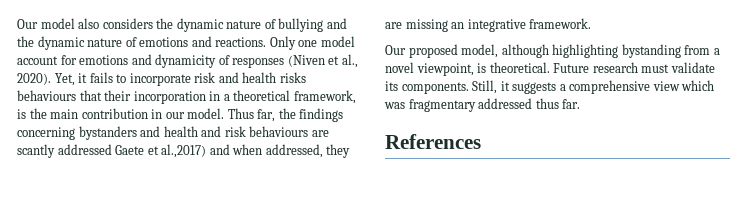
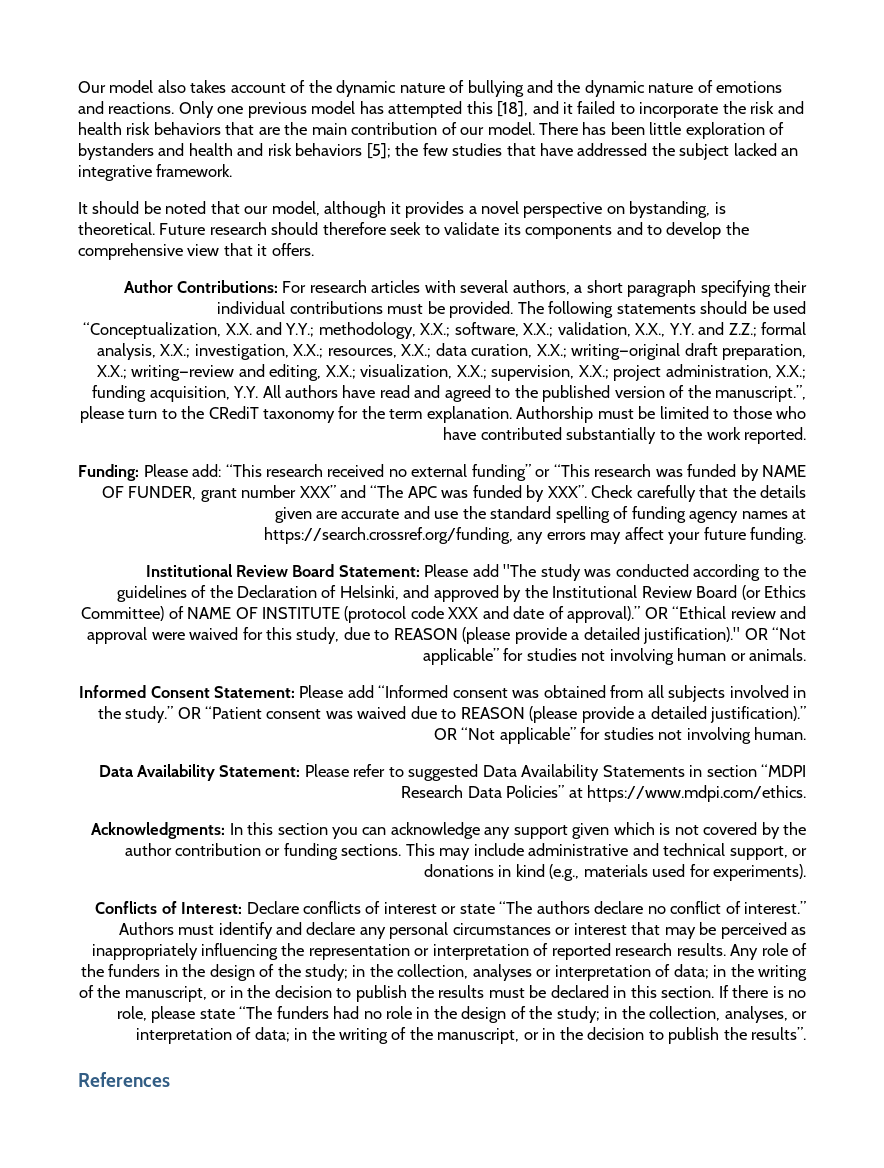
- Our model also considers the dynamic nature of bullying and the dynamic nature of emotions and reactions.
+ Our model also takes account of the dynamic nature of bullying and the dynamic nature of emotions and reactions.
- Only one model account for emotions and dynamicity of responses (Niven et al., 2020). Yet, it fails to incorporate risk and health risks behaviours that their incorporation in a theoretical framework, is the main contribution in our model.
+ Only one previous model has attempted this [18], and it failed to incorporate the risk and health risk behaviors that are the main contribution of our model.
- Thus far, the findings concerning bystanders and health and risk behaviours are scantly addressed Gaete et al.,2017) and when addressed, they are missing an integrative framework.
- Our proposed model, although highlighting bystanding from a novel viewpoint, is theoretical. Future research must validate its components. Still, it suggests a comprehensive view which was fragmentary addressed thus far.
+ There has been little exploration of bystanders and health and risk behaviors [5]; the few studies that have addressed the subject lacked an integrative framework.
+ It should be noted that our model, although it provides a novel perspective on bystanding, is theoretical. Future research should therefore seek to validate its components and to develop the comprehensive view that it offers.
+ Author Contributions: For research articles with several authors, a short paragraph specifying their individual contributions must be provided. The following statements should be used “Conceptualization, X.X. and Y.Y.; methodology, X.X.; software, X.X.; validation, X.X., Y.Y. and Z.Z.; formal analysis, X.X.; investigation, X.X.; resources, X.X.; data curation, X.X.; writing—original draft preparation, X.X.; writing—review and editing, X.X.; visualization, X.X.; supervision, X.X.; project administration, X.X.; funding acquisition, Y.Y. All authors have read and agreed to the published version of the manuscript.”, please turn to the CRediT taxonomy for the term explanation. Authorship must be limited to those who have contributed substantially to the work reported.
+ Funding: Please add: “This research received no external funding” or “This research was funded by NAME OF FUNDER, grant number XXX” and “The APC was funded by XXX”. Check carefully that the details given are accurate and use the standard spelling of funding agency names at https://search.crossref.org/funding, any errors may affect your future funding.
+ Institutional Review Board Statement: Please add "The study was conducted according to the guidelines of the Declaration of Helsinki, and approved by the Institutional Review Board (or Ethics Committee) of NAME OF INSTITUTE (protocol code XXX and date of approval).” OR “Ethical review and approval were waived for this study, due to REASON (please provide a detailed justification)." OR “Not applicable” for studies not involving human or animals.
+ Informed Consent Statement: Please add “Informed consent was obtained from all subjects involved in the study.” OR “Patient consent was waived due to REASON (please provide a detailed justification).” OR “Not applicable” for studies not involving human.
+ Data Availability Statement: Please refer to suggested Data Availability Statements in section “MDPI Research Data Policies” at https://www.mdpi.com/ethics.
+ Acknowledgments: In this section you can acknowledge any support given which is not covered by the author contribution or funding sections. This may include administrative and technical support, or donations in kind (e.g., materials used for experiments).
+ Conflicts of Interest: Declare conflicts of interest or state “The authors declare no conflict of interest.” Authors must identify and declare any personal circumstances or interest that may be perceived as inappropriately influencing the representation or interpretation of reported research results. Any role of the funders in the design of the study; in the collection, analyses or interpretation of data; in the writing of the manuscript, or in the decision to publish the results must be declared in this section. If there is no role, please state “The funders had no role in the design of the study; in the collection, analyses, or interpretation of data; in the writing of the manuscript, or in the decision to publish the results”.

